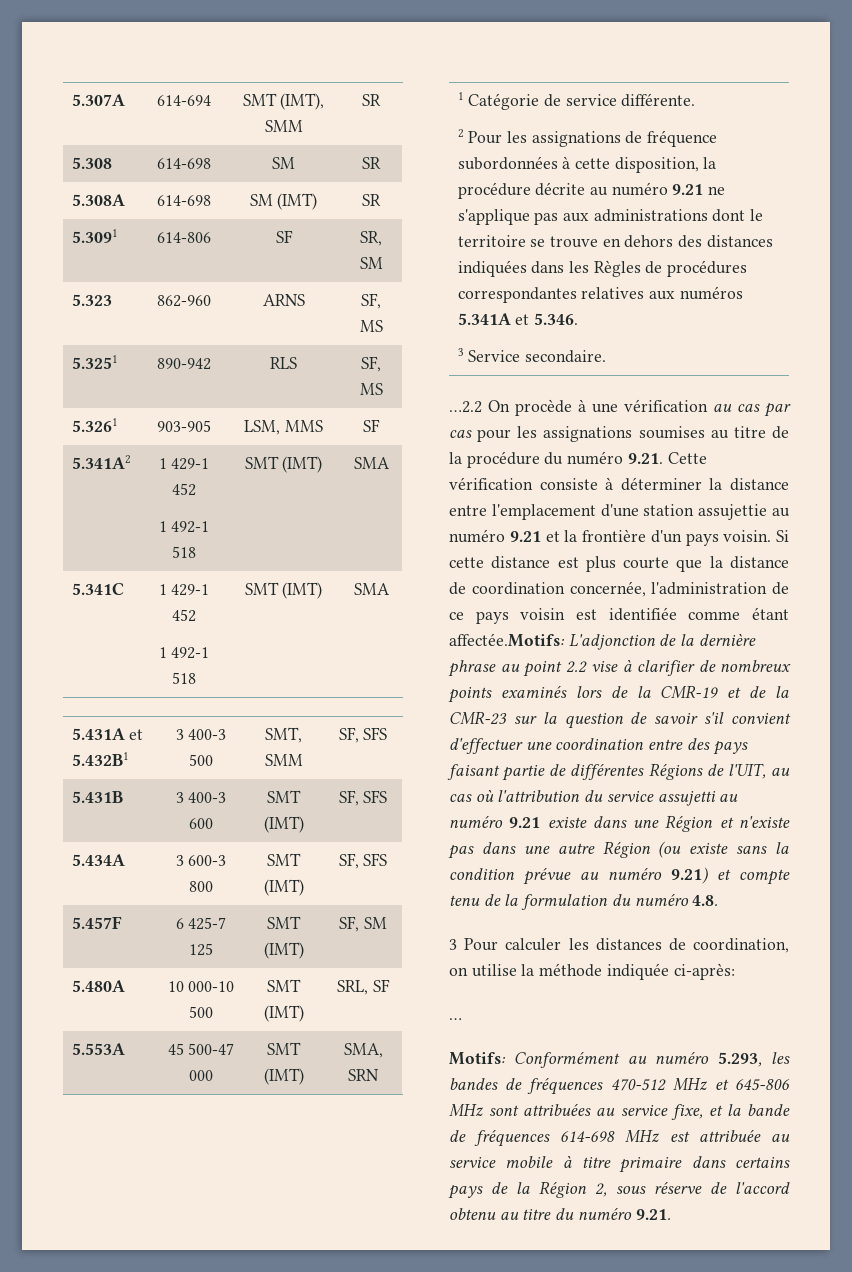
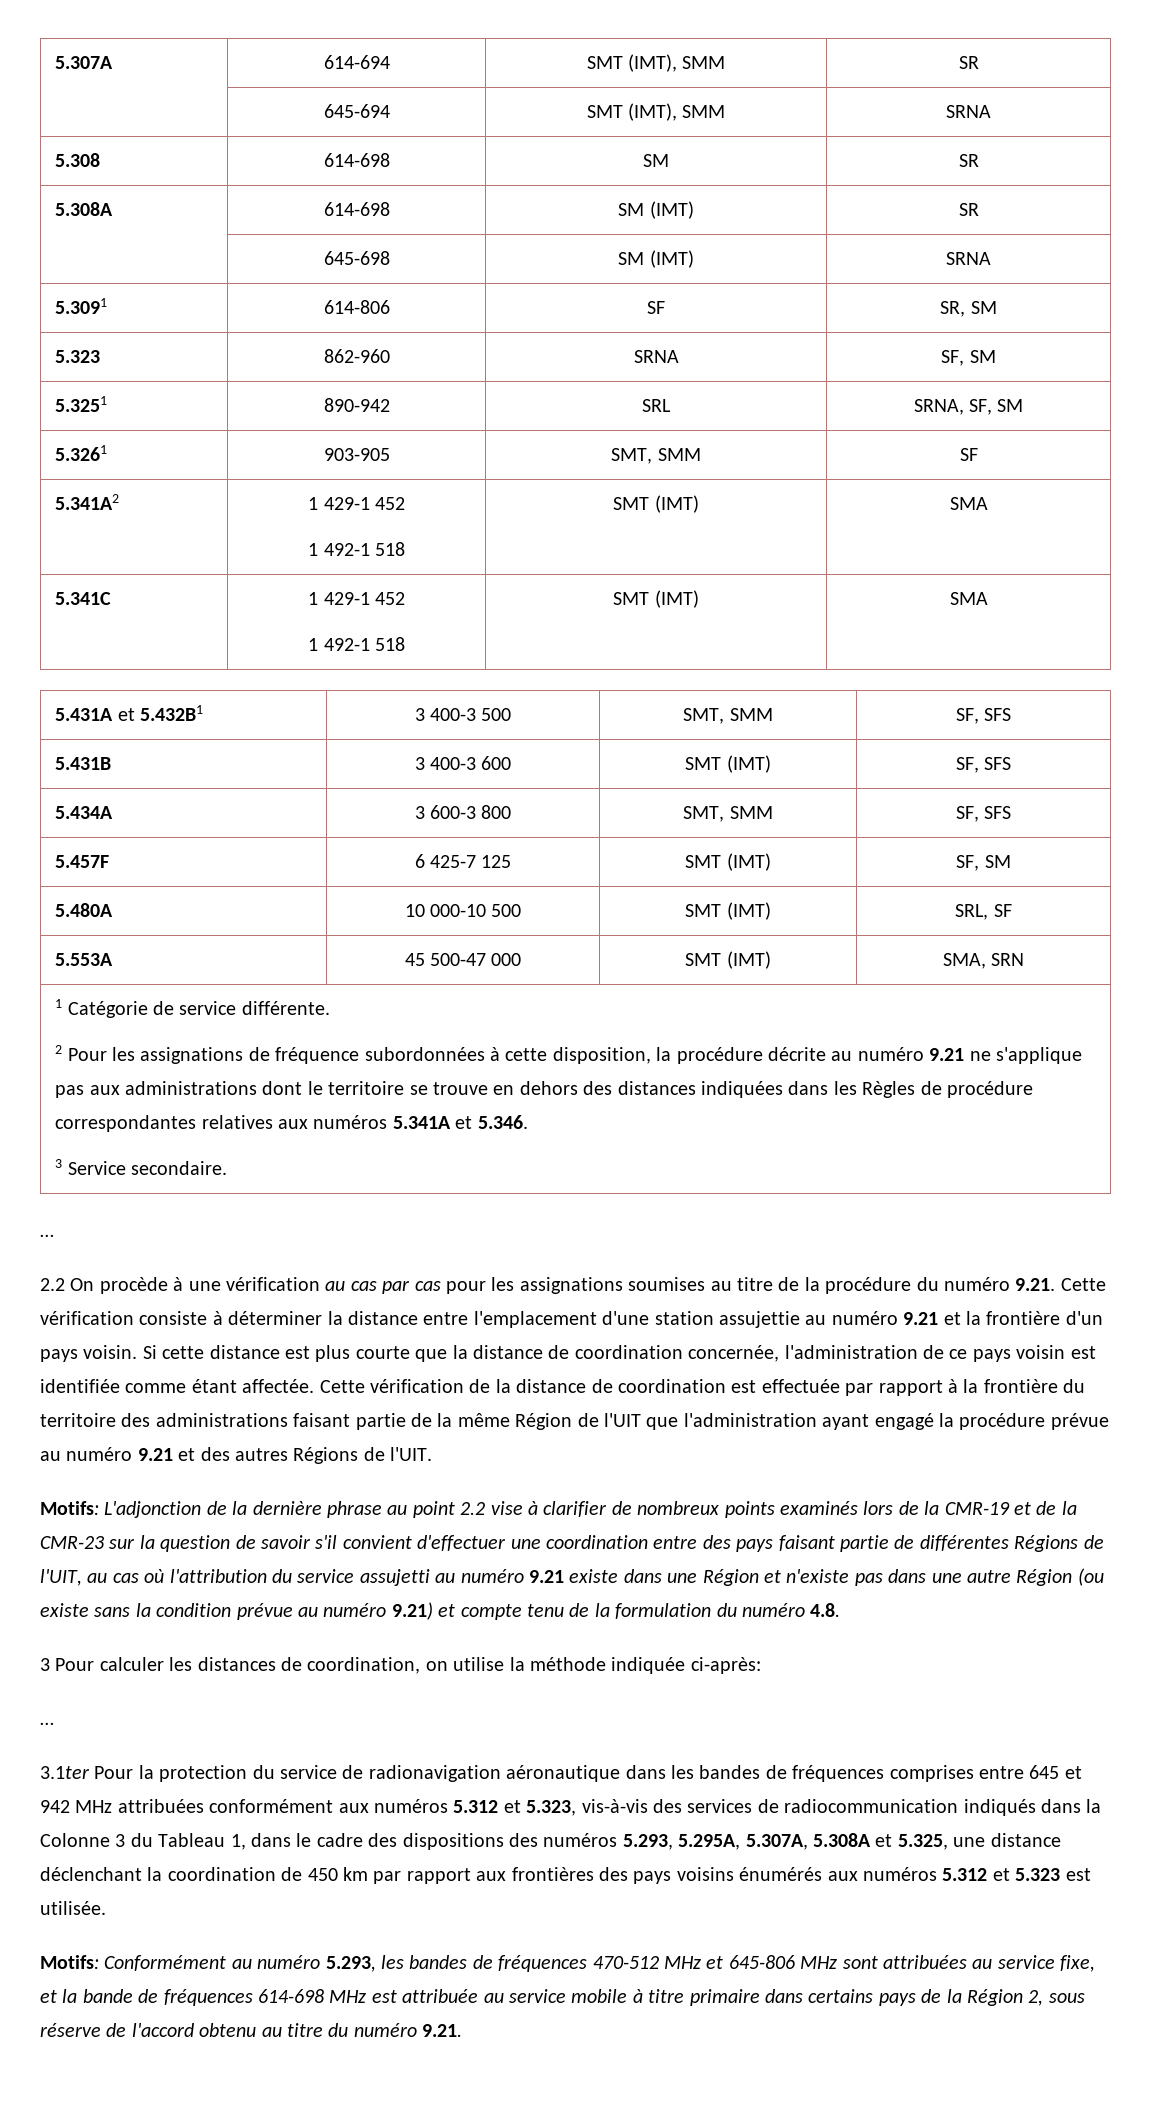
+ | 645-694 | SMT (IMT), SMM | SRNA
+ | 645-698 | SM (IMT) | SRNA
- 5.323 | 862-960 | ARNS | SF, MS
+ 5.323 | 862-960 | SRNA | SF, SM
- 5.3251 | 890-942 | RLS | SF, MS
+ 5.3251 | 890-942 | SRL | SRNA, SF, SM
- 5.3261 | 903-905 | LSM, MMS | SF
+ 5.3261 | 903-905 | SMT, SMM | SF
- 5.434A | 3 600-3 800 | SMT (IMT) | SF, SFS
+ 5.434A | 3 600-3 800 | SMT, SMM | SF, SFS
- 2 Pour les assignations de fréquence subordonnées à cette disposition, la procédure décrite au numéro 9.21 ne s'applique pas aux administrations dont le territoire se trouve en dehors des distances indiquées dans les Règles de procédures correspondantes relatives aux numéros 5.341A et 5.346.
+ 2 Pour les assignations de fréquence subordonnées à cette disposition, la procédure décrite au numéro 9.21 ne s'applique pas aux administrations dont le territoire se trouve en dehors des distances indiquées dans les Règles de procédure correspondantes relatives aux numéros 5.341A et 5.346.
  3 Service secondaire.
- …2.2 On procède à une vérification au cas par cas pour les assignations soumises au titre de la procédure du numéro 9.21. Cette vérification consiste à déterminer la distance entre l'emplacement d'une station assujettie au numéro 9.21 et la frontière d'un pays voisin.
+ …
+ 2.2 On procède à une vérification au cas par cas pour les assignations soumises au titre de la procédure du numéro 9.21. Cette vérification consiste à déterminer la distance entre l'emplacement d'une station assujettie au numéro 9.21 et la frontière d'un pays voisin.
- Si cette distance est plus courte que la distance de coordination concernée, l'administration de ce pays voisin est identifiée comme étant affectée.Motifs:
+ Si cette distance est plus courte que la distance de coordination concernée, l'administration de ce pays voisin est identifiée comme étant affectée. Cette vérification de la distance de coordination est effectuée par rapport à la frontière du territoire des administrations faisant partie de la même Région de l'UIT que l'administration ayant engagé la procédure prévue au numéro 9.21 et des autres Régions de l'UIT.
+ Motifs:
+ 3.1ter Pour la protection du service de radionavigation aéronautique dans les bandes de fréquences comprises entre 645 et 942 MHz attribuées conformément aux numéros 5.312 et 5.323, vis-à-vis des services de radiocommunication indiqués dans la Colonne 3 du Tableau 1, dans le cadre des dispositions des numéros 5.293, 5.295A, 5.307A, 5.308A et 5.325, une distance déclenchant la coordination de 450 km par rapport aux frontières des pays voisins énumérés aux numéros 5.312 et 5.323 est utilisée.

